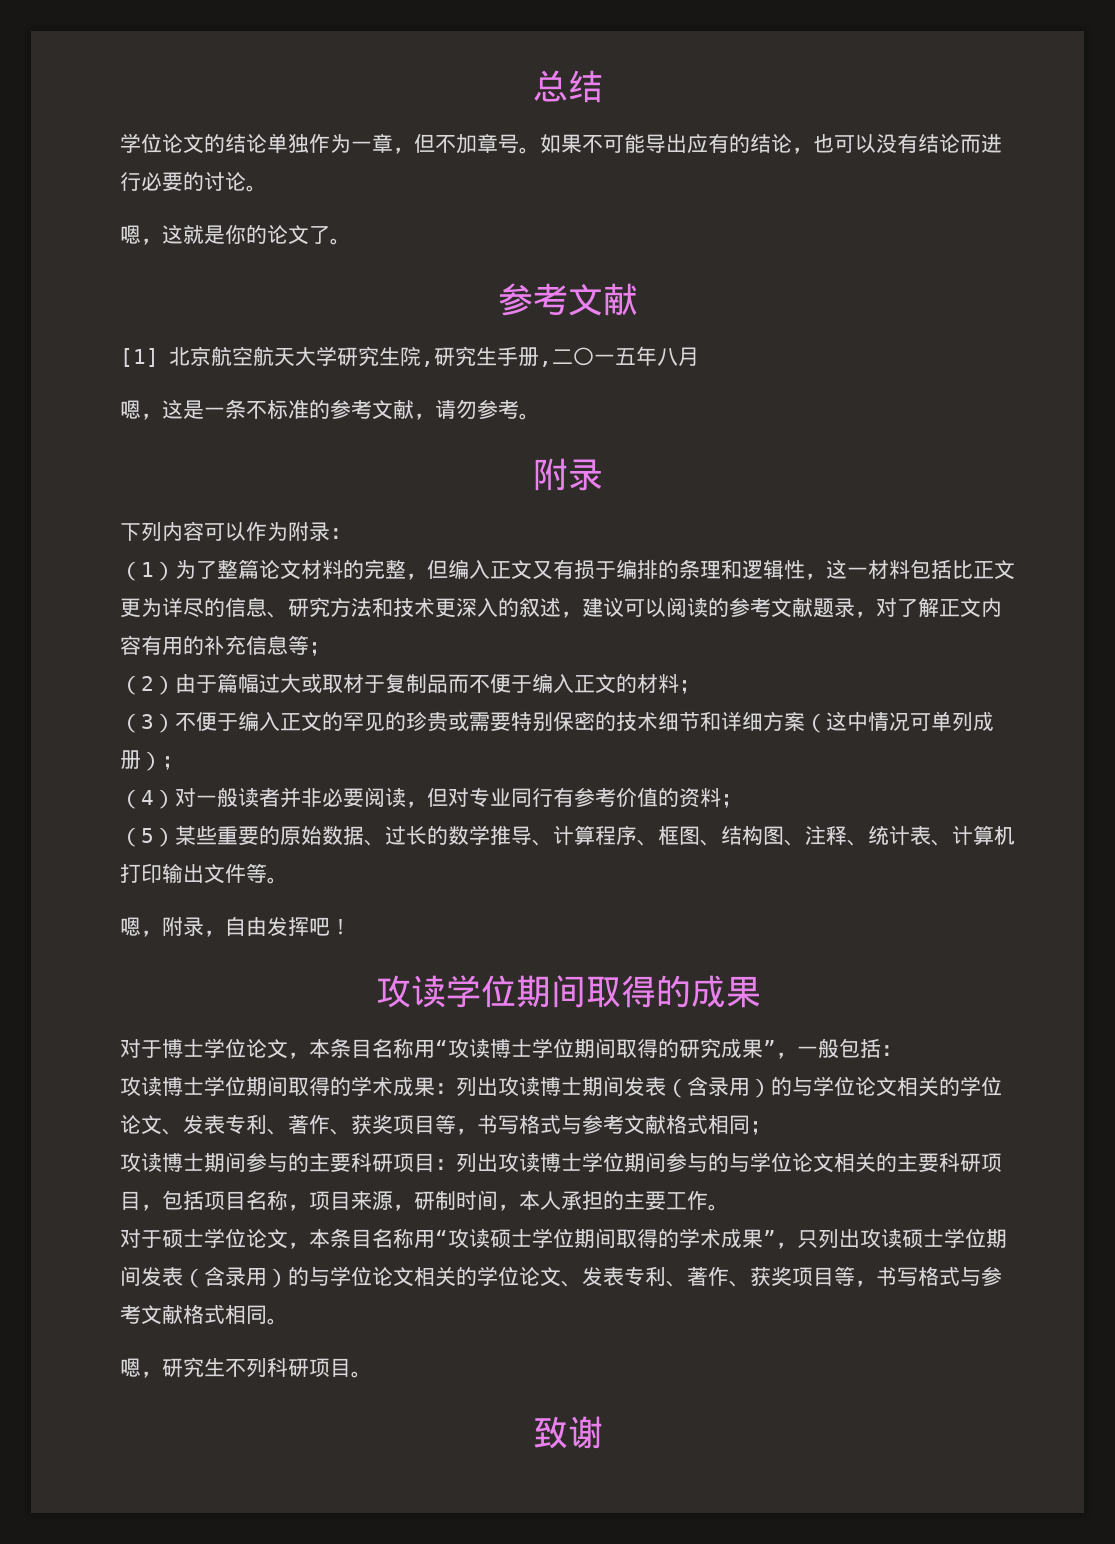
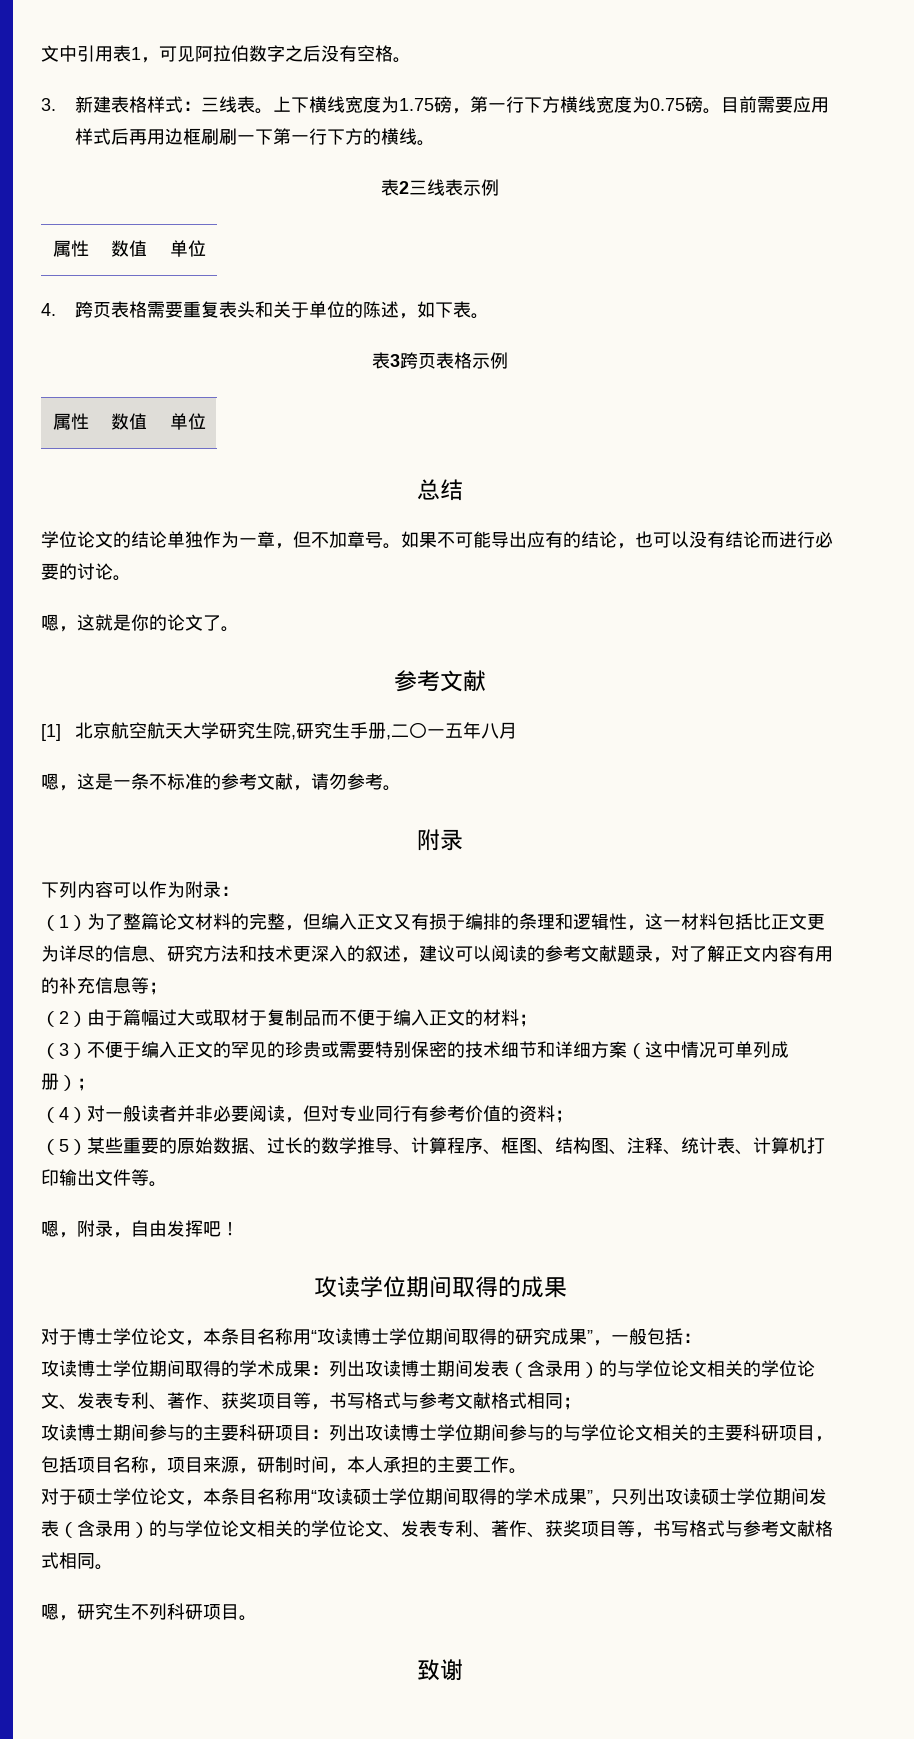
+ 文中引用表1，可见阿拉伯数字之后没有空格。
+ 3.新建表格样式：三线表。上下横线宽度为1.75磅，第一行下方横线宽度为0.75磅。目前需要应用样式后再用边框刷刷一下第一行下方的横线。
+ 表2三线表示例
+ 属性 | 数值 | 单位
+ 4.跨页表格需要重复表头和关于单位的陈述，如下表。
+ 表3跨页表格示例
+ 属性 | 数值 | 单位

